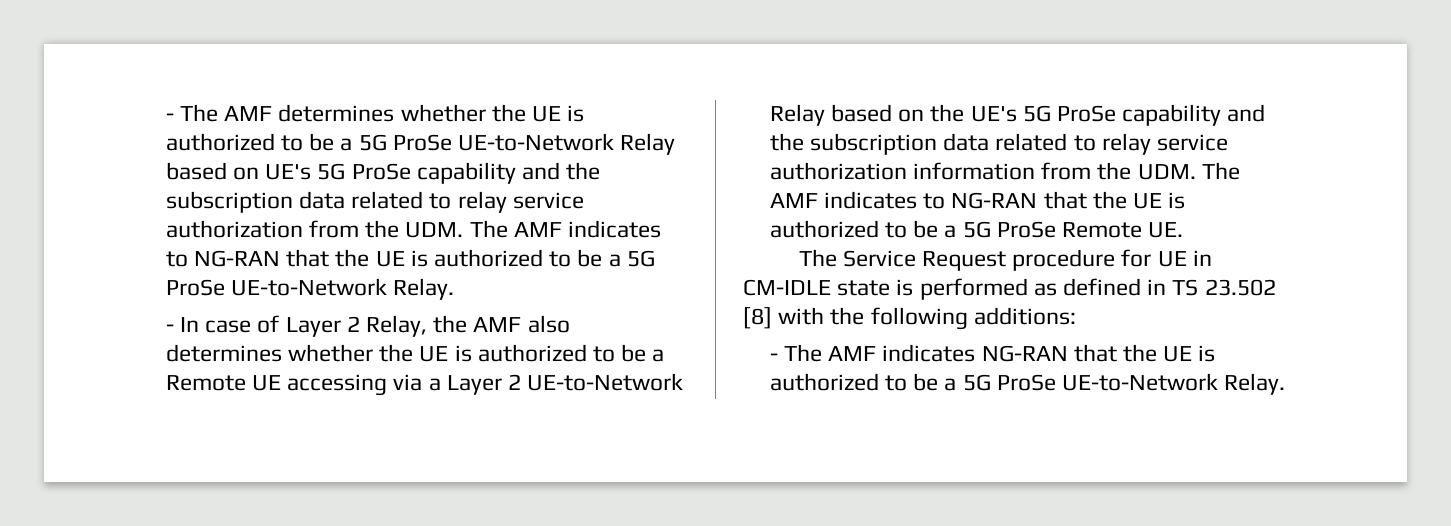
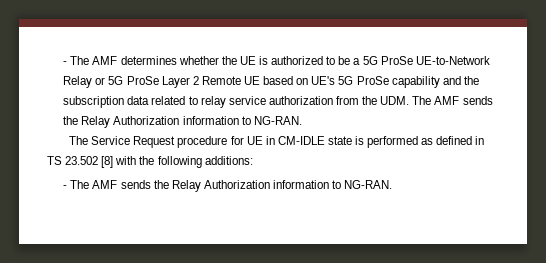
- - The AMF determines whether the UE is authorized to be a 5G ProSe UE-to-Network Relay based on UE's 5G ProSe capability and the subscription data related to relay service authorization from the UDM. The AMF indicates to NG-RAN that the UE is authorized to be a 5G ProSe UE-to-Network Relay.
- - In case of Layer 2 Relay, the AMF also determines whether the UE is authorized to be a Remote UE accessing via a Layer 2 UE-to-Network Relay based on the UE's 5G ProSe capability and the subscription data related to relay service authorization information from the UDM. The AMF indicates to NG-RAN that the UE is authorized to be a 5G ProSe Remote UE.
+ - The AMF determines whether the UE is authorized to be a 5G ProSe UE-to-Network Relay or 5G ProSe Layer 2 Remote UE based on UE's 5G ProSe capability and the subscription data related to relay service authorization from the UDM. The AMF sends the Relay Authorization information to NG-RAN.
- - The AMF indicates NG-RAN that the UE is authorized to be a 5G ProSe UE-to-Network Relay.
+ - The AMF sends the Relay Authorization information to NG-RAN.

